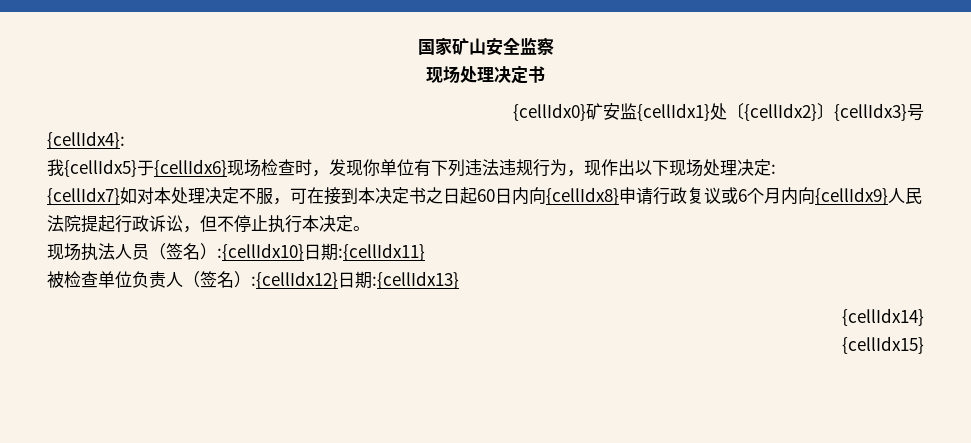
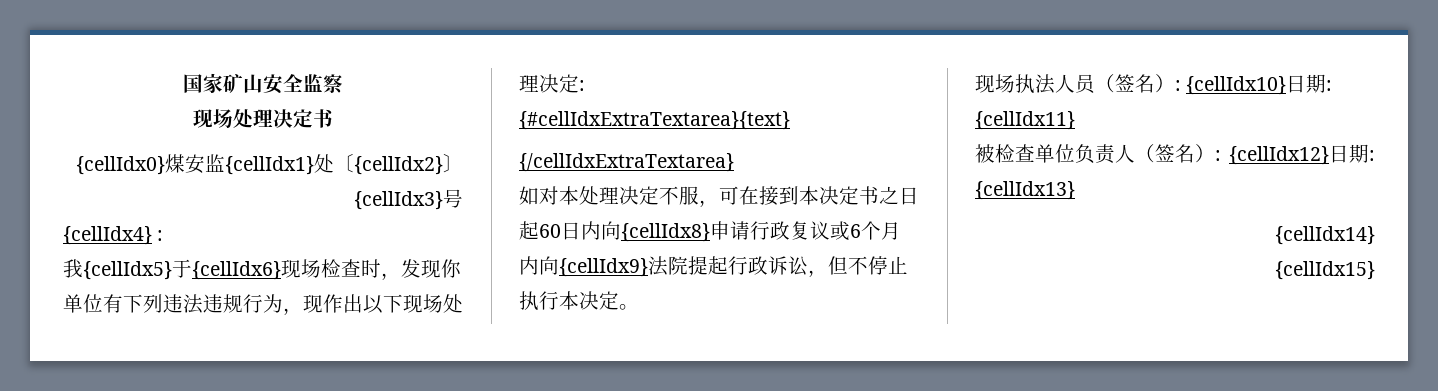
- {cellIdx0}矿安监{cellIdx1}处〔{cellIdx2}〕{cellIdx3}号
+ {cellIdx0}煤安监{cellIdx1}处〔{cellIdx2}〕{cellIdx3}号
- {cellIdx4}:
+ {cellIdx4} :
- {cellIdx7}如对本处理决定不服，可在接到本决定书之日起60日内向{cellIdx8}申请行政复议或6个月内向{cellIdx9}人民法院提起行政诉讼，但不停止执行本决定。
+ {#cellIdxExtraTextarea}{text}
+ {/cellIdxExtraTextarea}
+ 如对本处理决定不服，可在接到本决定书之日起60日内向{cellIdx8}申请行政复议或6个月内向{cellIdx9}法院提起行政诉讼，但不停止执行本决定。
- 现场执法人员（签名）:{cellIdx10}日期:{cellIdx11}
+ 现场执法人员（签名）: {cellIdx10}日期: {cellIdx11}
- 被检查单位负责人（签名）:{cellIdx12}日期:{cellIdx13}
+ 被检查单位负责人（签名）: {cellIdx12}日期: {cellIdx13}

